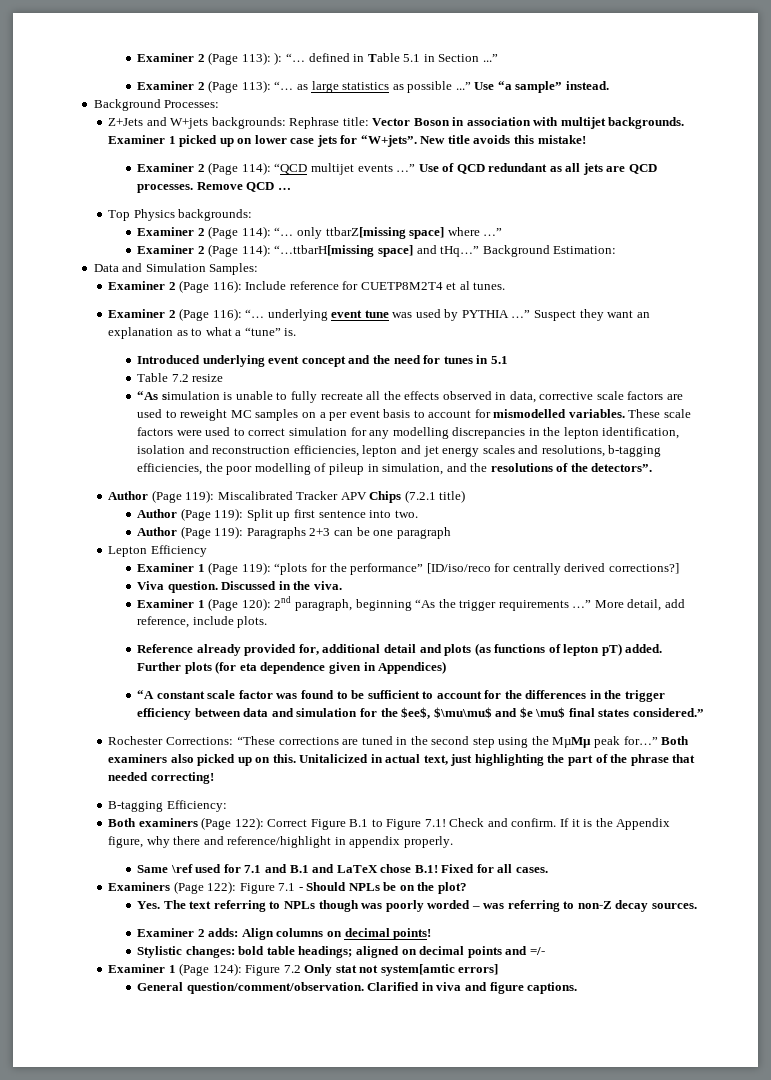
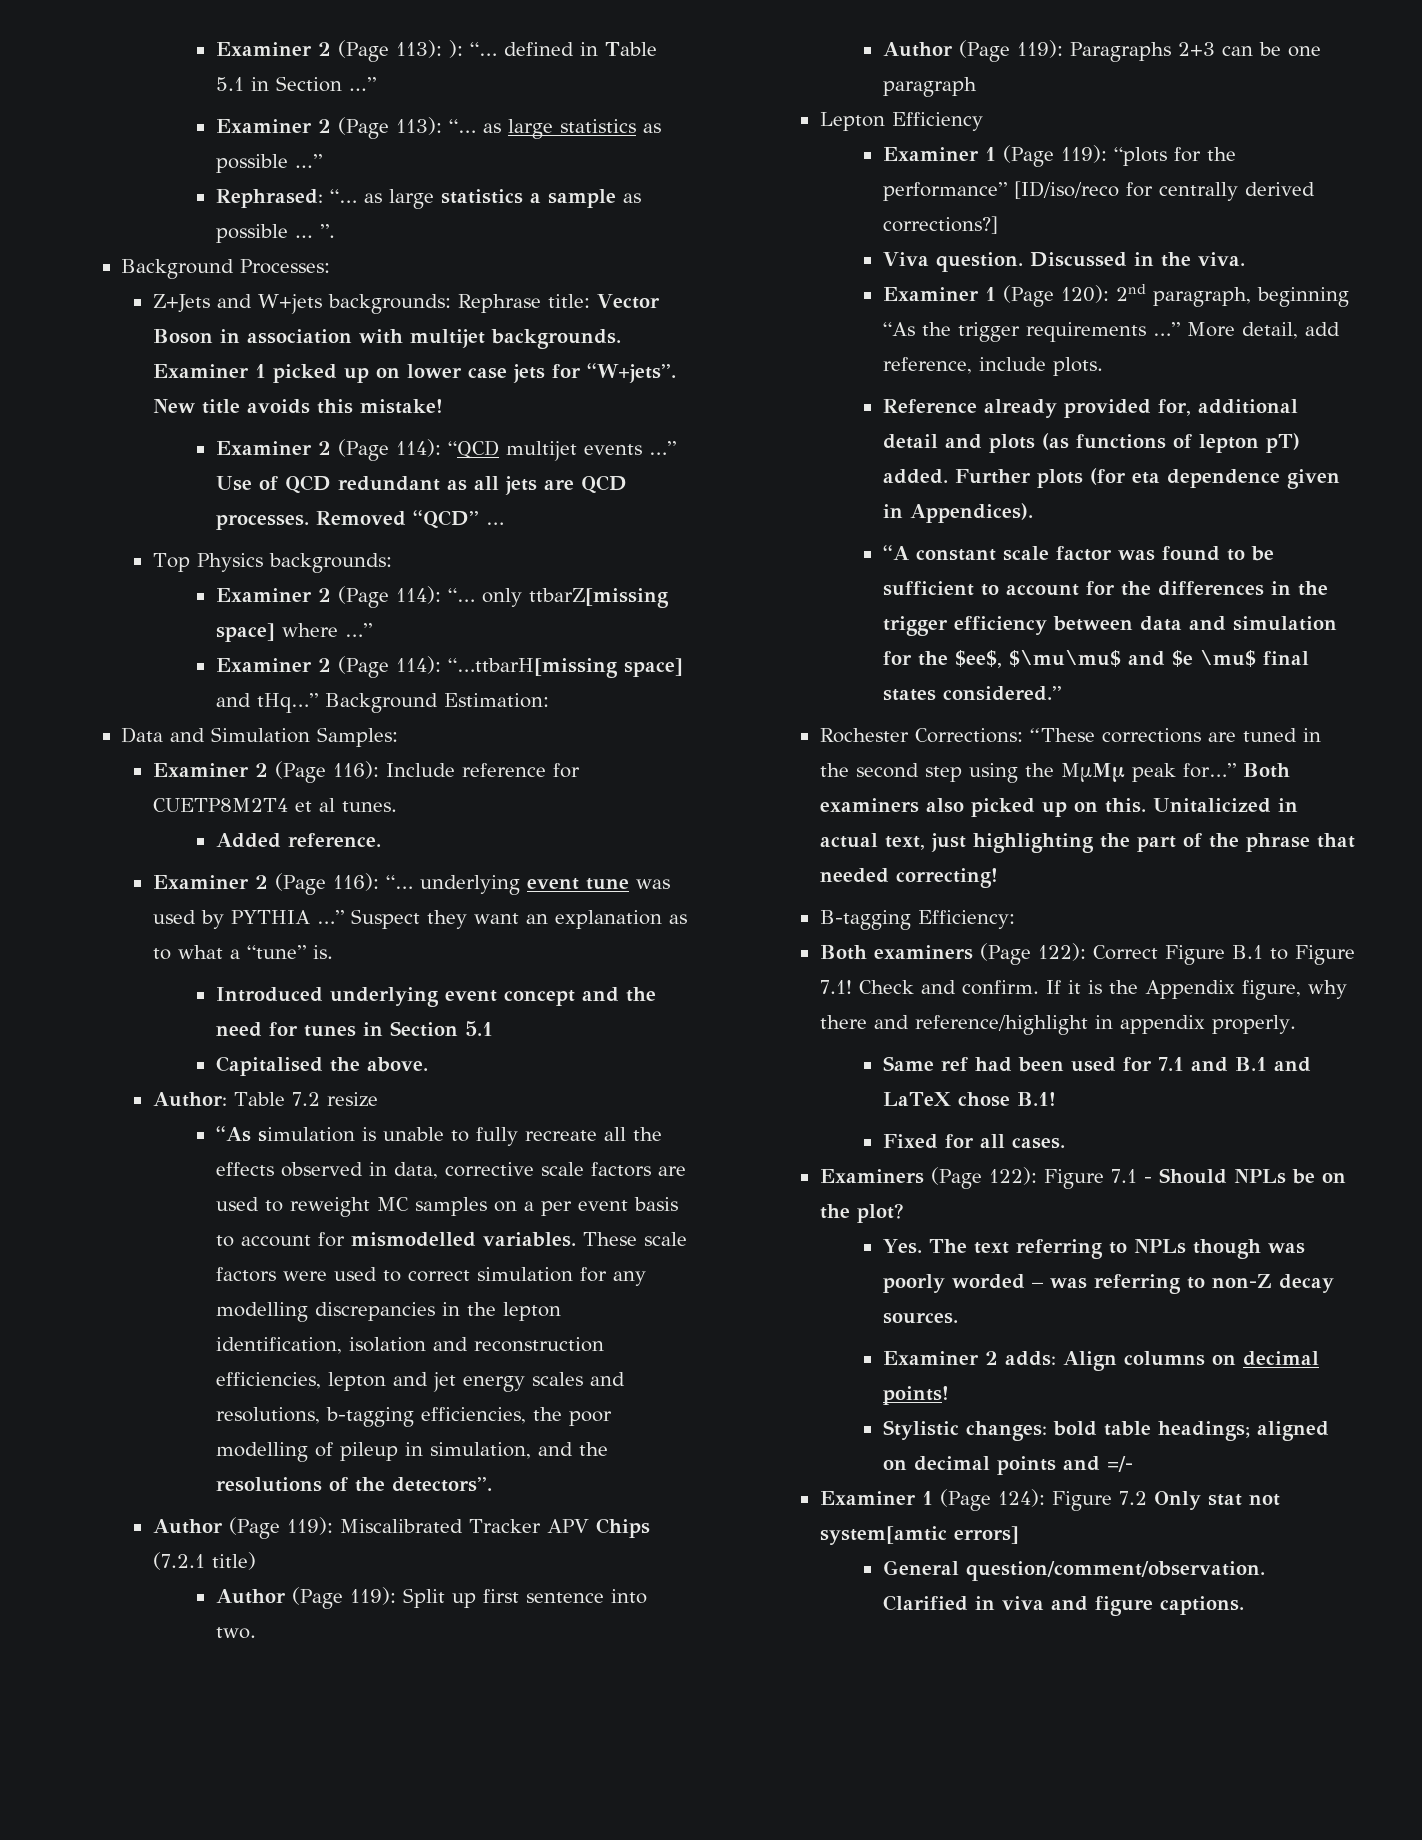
- Examiner 2 (Page 113): “… as large statistics as possible ...” Use “a sample” instead.
+ Examiner 2 (Page 113): “… as large statistics as possible ...”
+ Rephrased: “… as large statistics a sample as possible ... ”.
- Remove QCD …
+ Removed “QCD” …
+ Added reference.
- Introduced underlying event concept and the need for tunes in 5.1
+ Introduced underlying event concept and the need for tunes in Section 5.1
- Table 7.2 resize
+ Capitalised the above.
+ Author: Table 7.2 resize
- Further plots (for eta dependence given in Appendices)
+ Further plots (for eta dependence given in Appendices).
- Same \ref used for 7.1 and B.1 and LaTeX chose B.1! Fixed for all cases.
+ Same ref had been used for 7.1 and B.1 and LaTeX chose B.1!
+ Fixed for all cases.

